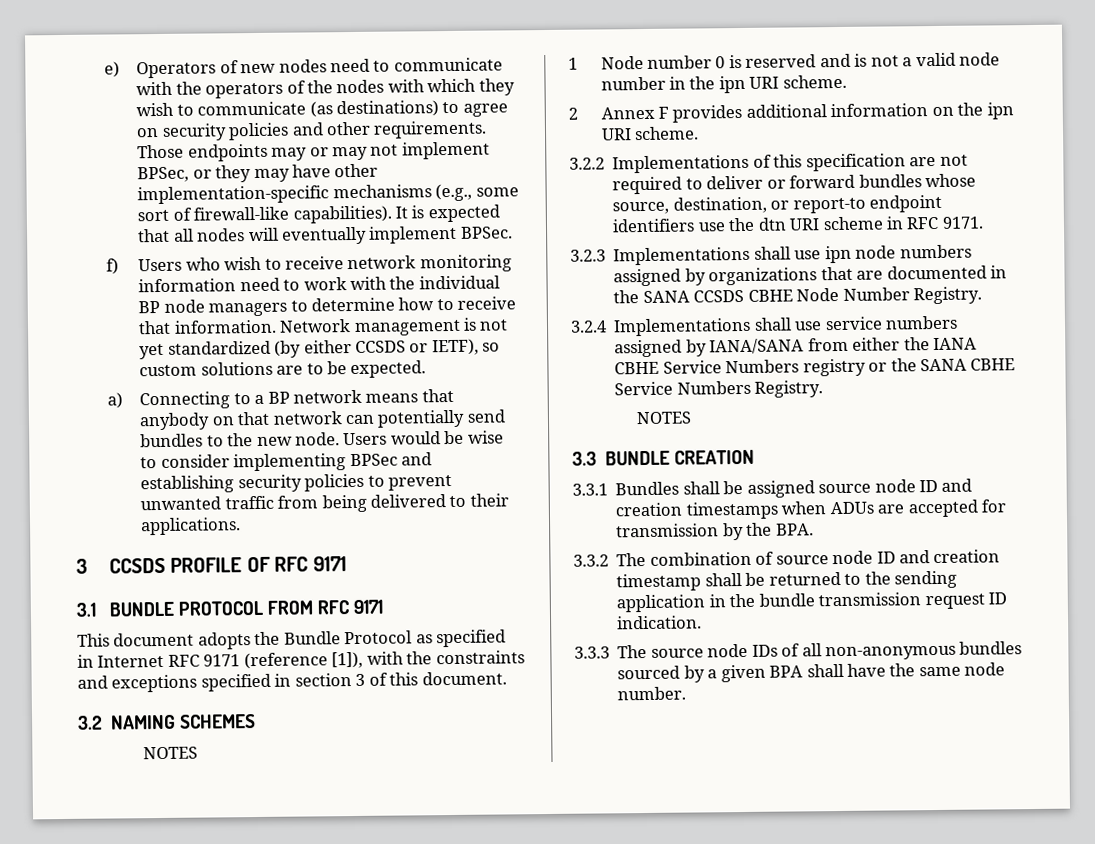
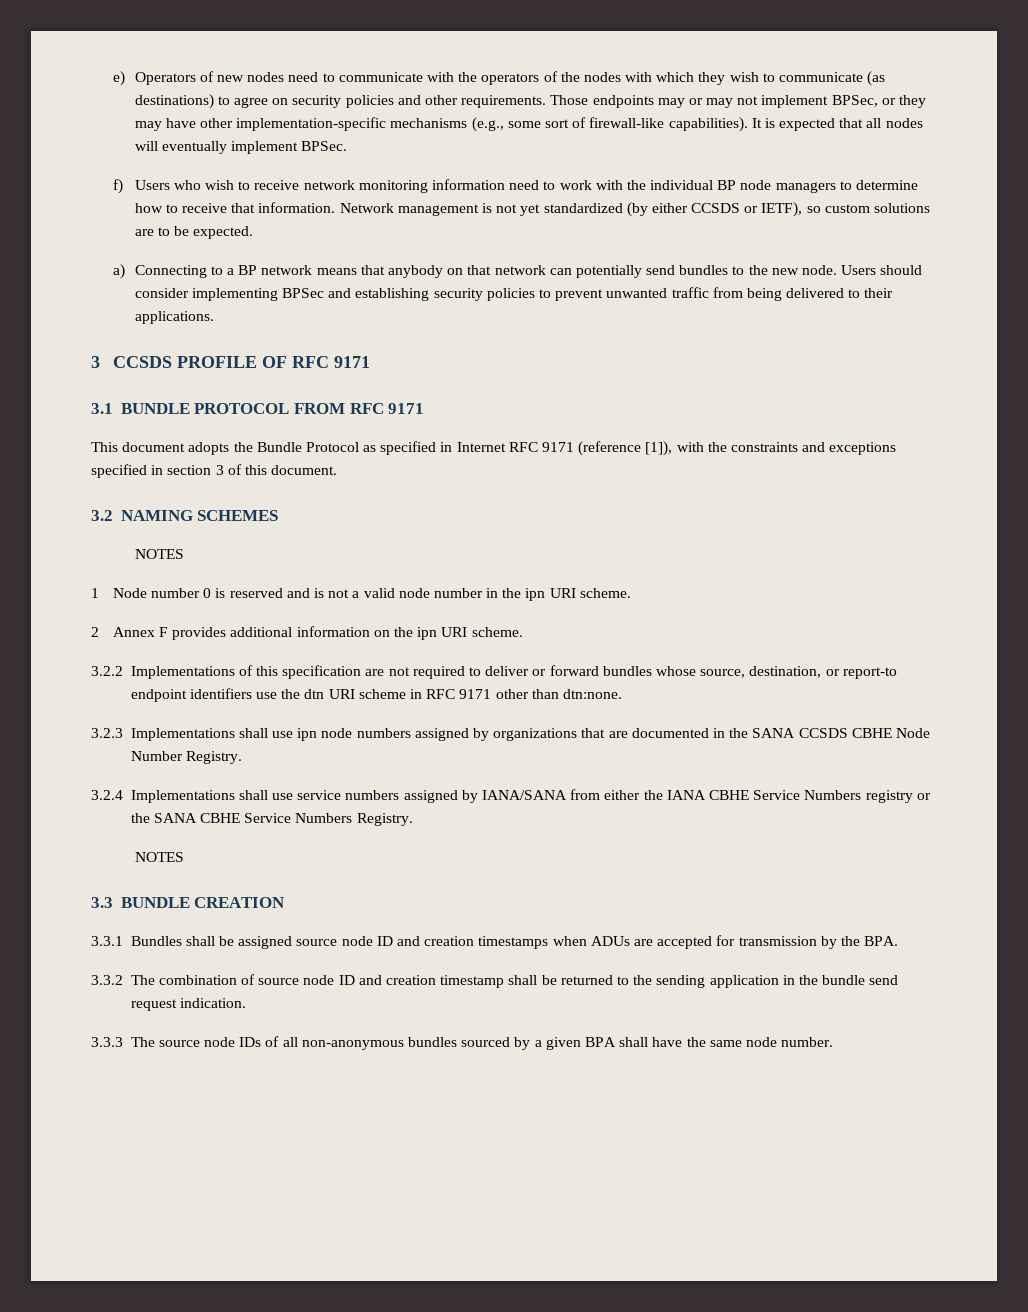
- Users would be wise to consider implementing BPSec and establishing security policies to prevent unwanted traffic from being delivered to their applications.
+ Users should consider implementing BPSec and establishing security policies to prevent unwanted traffic from being delivered to their applications.
- 3.2.2 Implementations of this specification are not required to deliver or forward bundles whose source, destination, or report-to endpoint identifiers use the dtn URI scheme in RFC 9171.
+ 3.2.2 Implementations of this specification are not required to deliver or forward bundles whose source, destination, or report-to endpoint identifiers use the dtn URI scheme in RFC 9171 other than dtn:none.
- 3.3.2 The combination of source node ID and creation timestamp shall be returned to the sending application in the bundle transmission request ID indication.
+ 3.3.2 The combination of source node ID and creation timestamp shall be returned to the sending application in the bundle send request indication.

